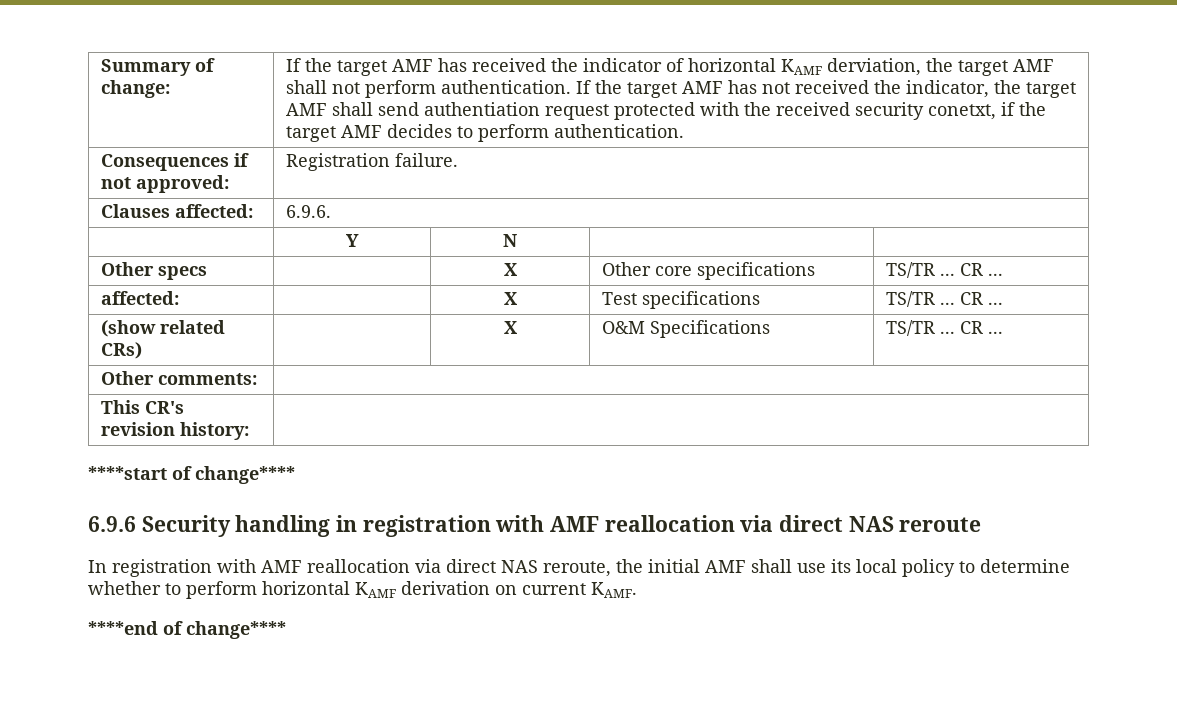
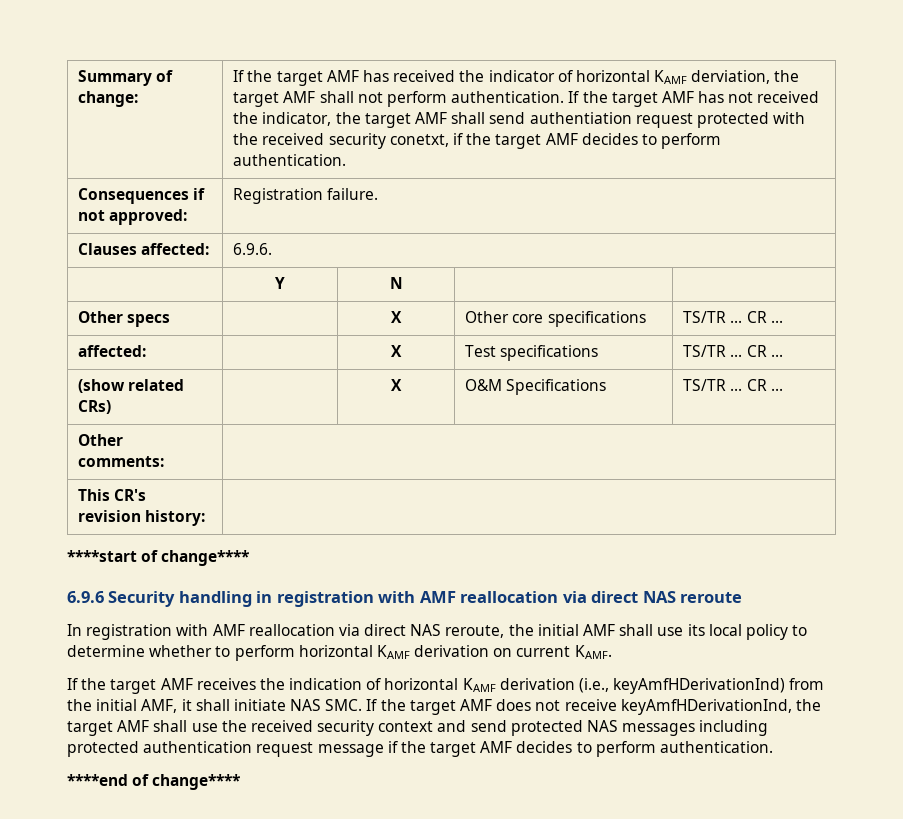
+ If the target AMF receives the indication of horizontal KAMF derivation (i.e., keyAmfHDerivationInd) from the initial AMF, it shall initiate NAS SMC. If the target AMF does not receive keyAmfHDerivationInd, the target AMF shall use the received security context and send protected NAS messages including protected authentication request message if the target AMF decides to perform authentication.

